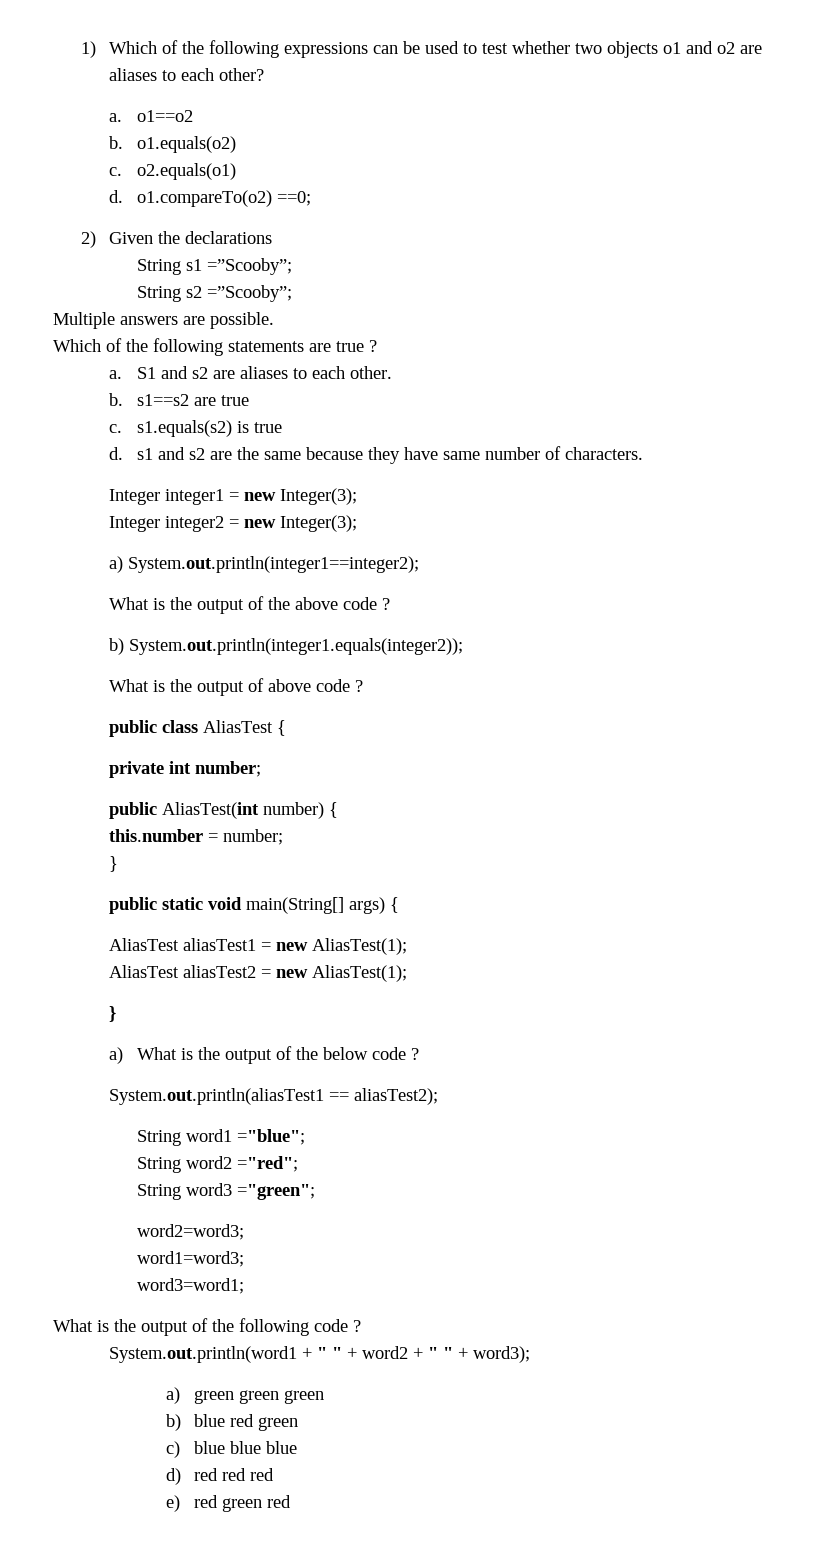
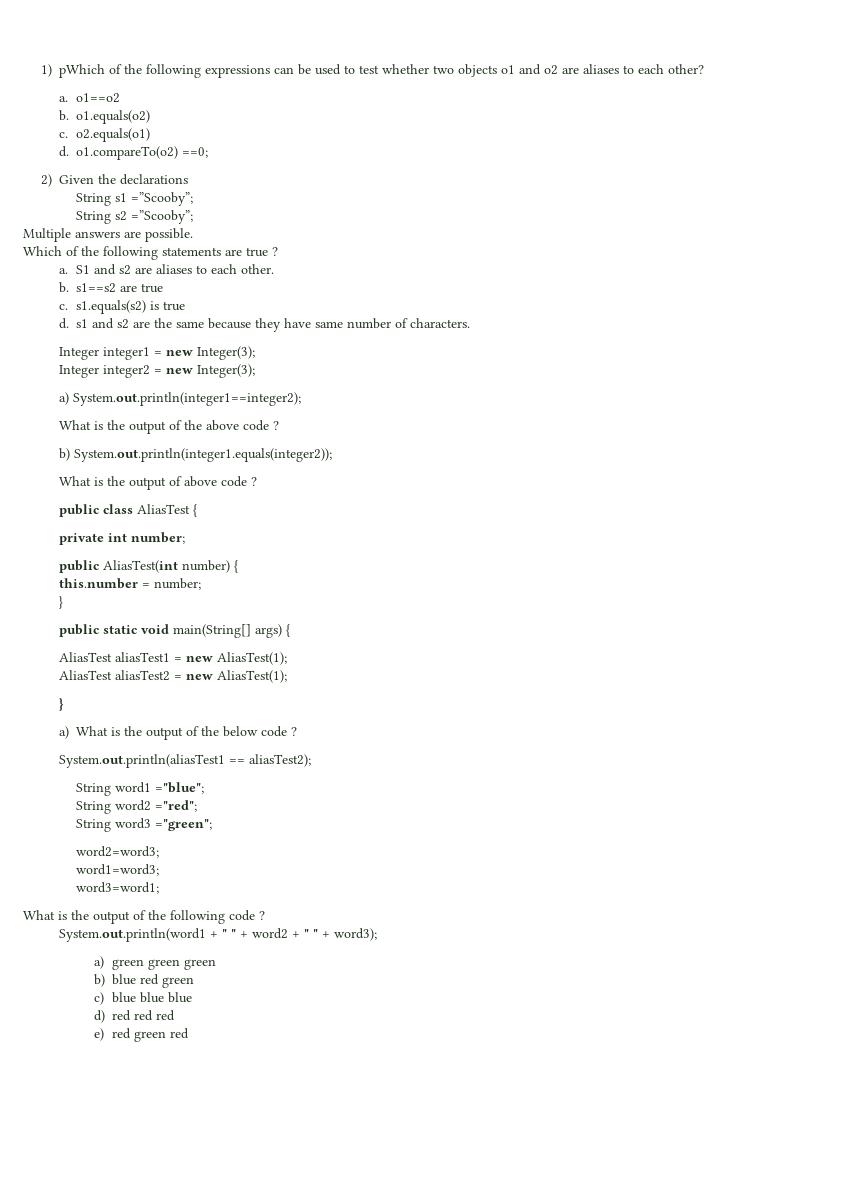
- 1) Which of the following expressions can be used to test whether two objects o1 and o2 are aliases to each other?
+ 1) pWhich of the following expressions can be used to test whether two objects o1 and o2 are aliases to each other?

